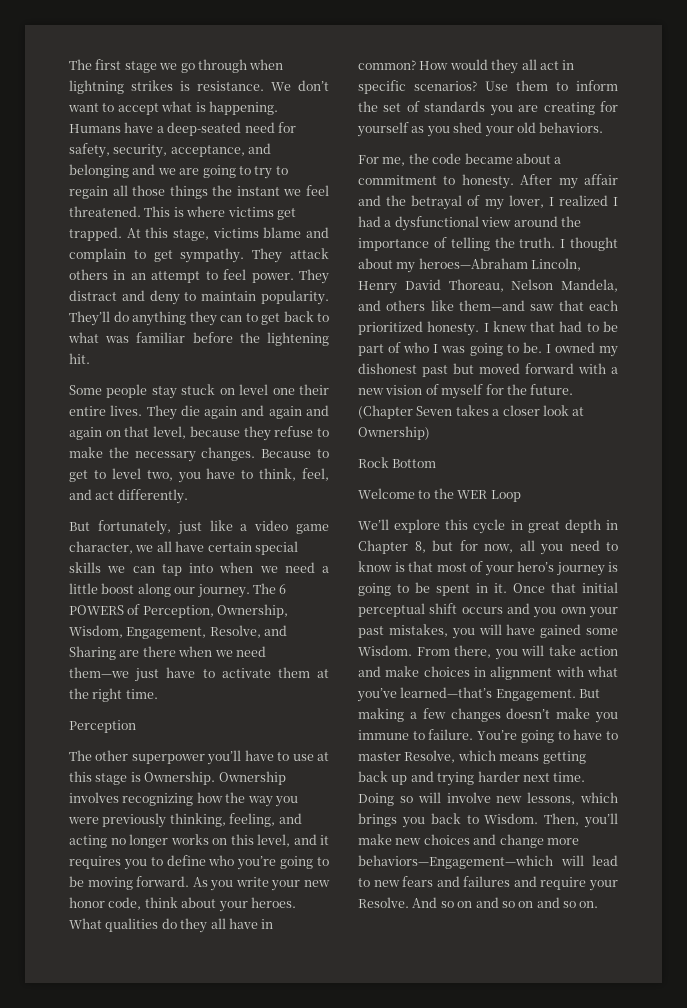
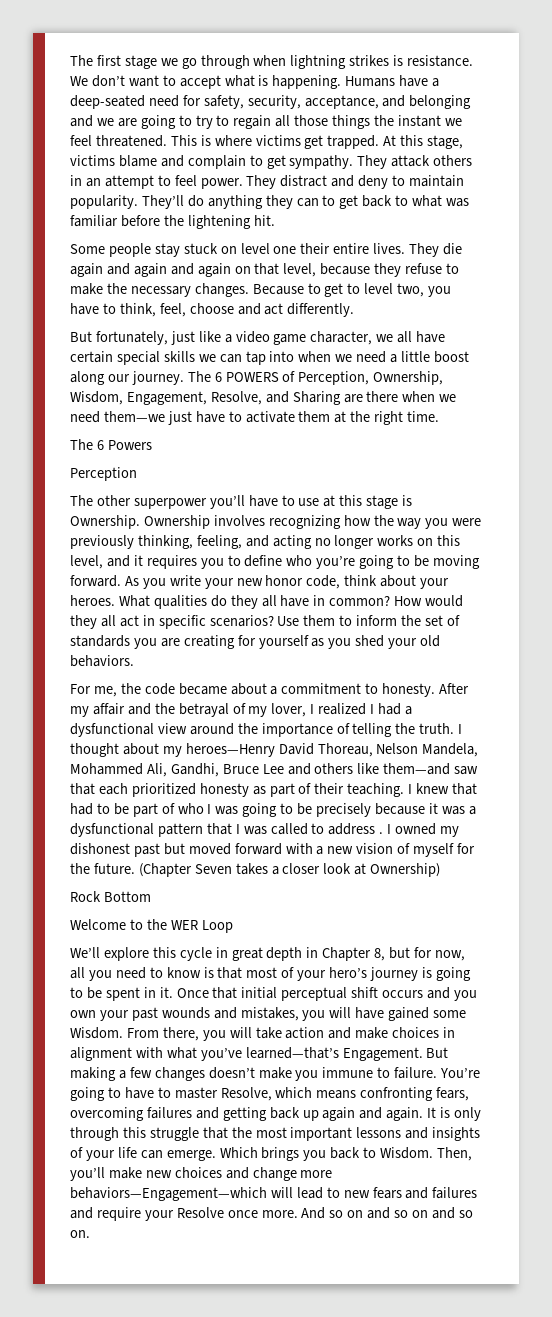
- Because to get to level two, you have to think, feel, and act differently.
+ Because to get to level two, you have to think, feel, choose and act differently.
+ The 6 Powers
- I thought about my heroes—Abraham Lincoln, Henry David Thoreau, Nelson Mandela, and others like them—and saw that each prioritized honesty.
+ I thought about my heroes—Henry David Thoreau, Nelson Mandela, Mohammed Ali, Gandhi, Bruce Lee and others like them—and saw that each prioritized honesty as part of their teaching.
- I knew that had to be part of who I was going to be.
+ I knew that had to be part of who I was going to be precisely because it was a dysfunctional pattern that I was called to address .
- Once that initial perceptual shift occurs and you own your past mistakes, you will have gained some Wisdom.
+ Once that initial perceptual shift occurs and you own your past wounds and mistakes, you will have gained some Wisdom.
- You’re going to have to master Resolve, which means getting back up and trying harder next time. Doing so will involve new lessons, which brings you back to Wisdom.
+ You’re going to have to master Resolve, which means confronting fears, overcoming failures and getting back up again and again. It is only through this struggle that the most important lessons and insights of your life can emerge. Which brings you back to Wisdom.
- Then, you’ll make new choices and change more behaviors—Engagement—which will lead to new fears and failures and require your Resolve.
+ Then, you’ll make new choices and change more behaviors—Engagement—which will lead to new fears and failures and require your Resolve once more.

